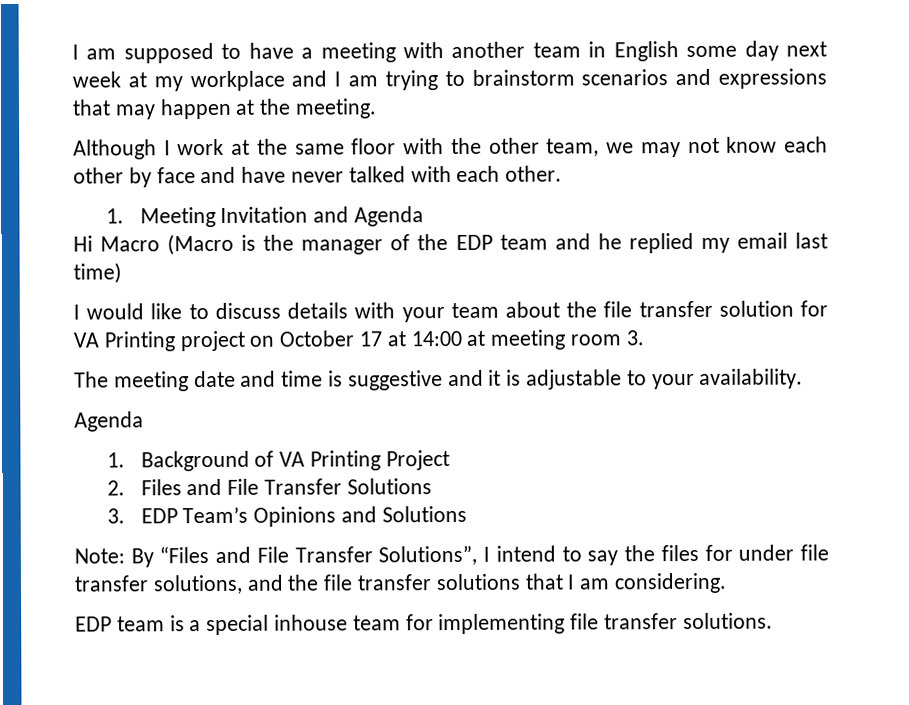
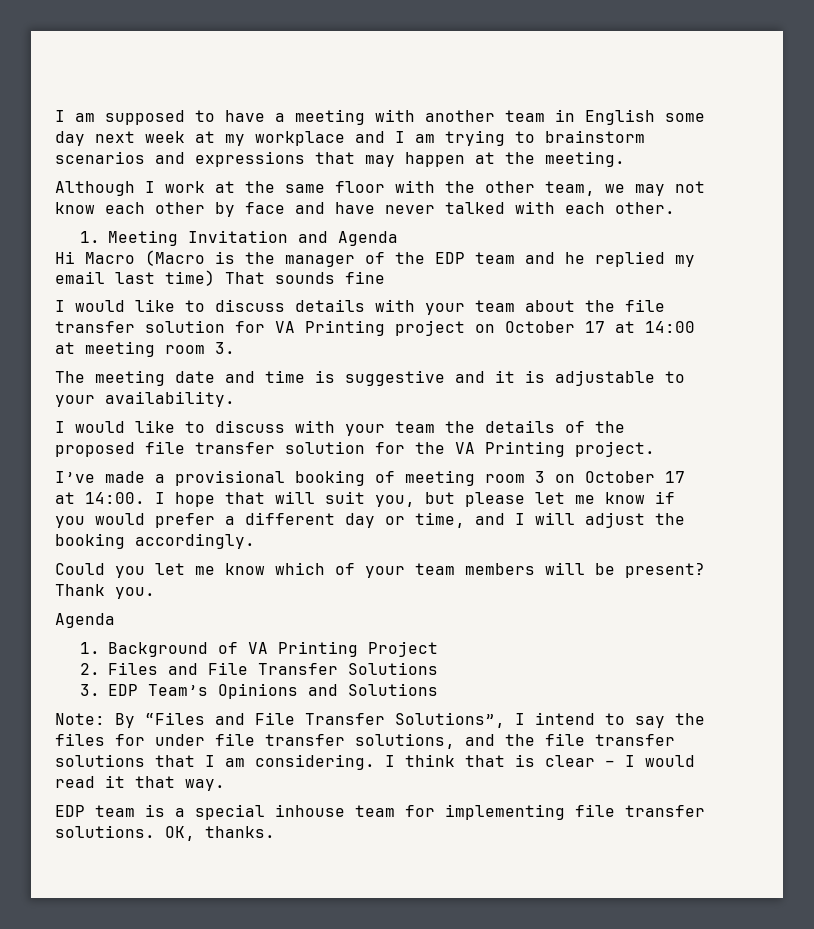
- Hi Macro (Macro is the manager of the EDP team and he replied my email last time)
+ Hi Macro (Macro is the manager of the EDP team and he replied my email last time) That sounds fine
+ I would like to discuss with your team the details of the proposed file transfer solution for the VA Printing project.
+ I’ve made a provisional booking of meeting room 3 on October 17 at 14:00. I hope that will suit you, but please let me know if you would prefer a different day or time, and I will adjust the booking accordingly.
+ Could you let me know which of your team members will be present? Thank you.
+ I think that is clear – I would read it that way.
+ OK, thanks.

